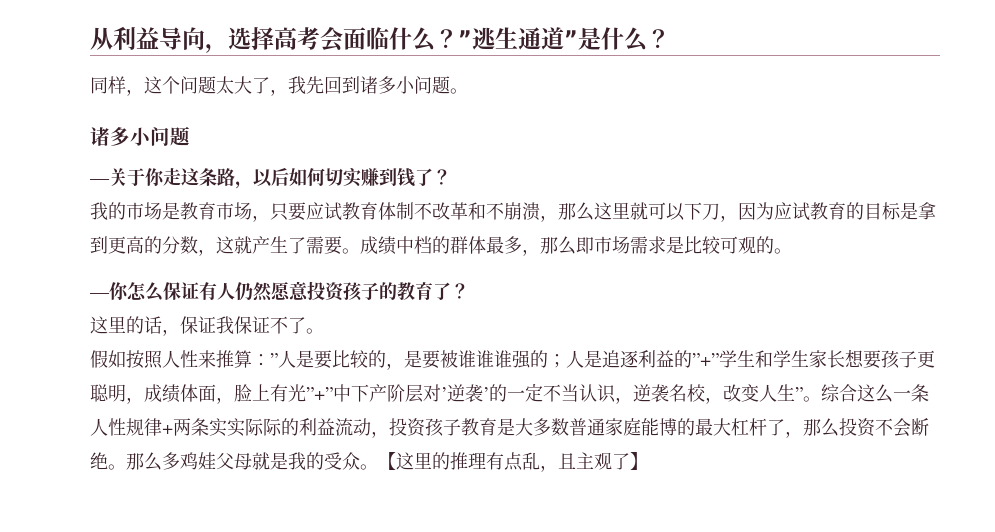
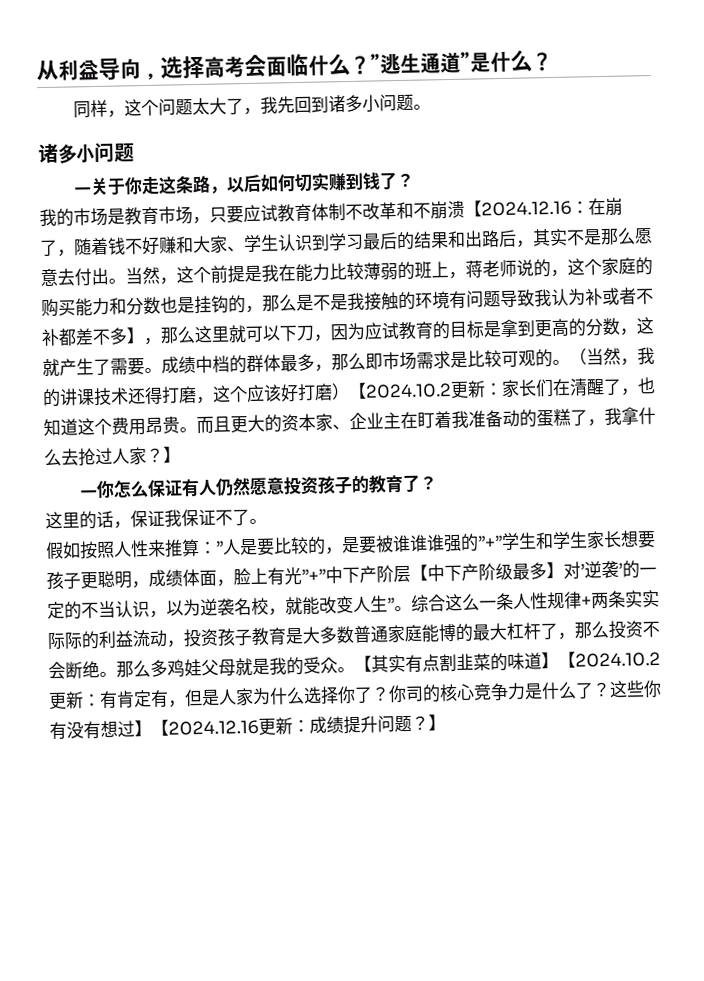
- 我的市场是教育市场，只要应试教育体制不改革和不崩溃，那么这里就可以下刀，因为应试教育的目标是拿到更高的分数，这就产生了需要。
+ 我的市场是教育市场，只要应试教育体制不改革和不崩溃【2024.12.16：在崩了，随着钱不好赚和大家、学生认识到学习最后的结果和出路后，其实不是那么愿意去付出。当然，这个前提是我在能力比较薄弱的班上，蒋老师说的，这个家庭的购买能力和分数也是挂钩的，那么是不是我接触的环境有问题导致我认为补或者不补都差不多】，那么这里就可以下刀，因为应试教育的目标是拿到更高的分数，这就产生了需要。
+ （当然，我的讲课技术还得打磨，这个应该好打磨）【2024.10.2更新：家长们在清醒了，也知道这个费用昂贵。而且更大的资本家、企业主在盯着我准备动的蛋糕了，我拿什么去抢过人家？】
- 假如按照人性来推算：”人是要比较的，是要被谁谁谁强的；人是追逐利益的”+”学生和学生家长想要孩子更聪明，成绩体面，脸上有光”+”中下产阶层对’逆袭’的一定不当认识，逆袭名校，改变人生”。
+ 假如按照人性来推算：”人是要比较的，是要被谁谁谁强的”+”学生和学生家长想要孩子更聪明，成绩体面，脸上有光”+”中下产阶层【中下产阶级最多】对’逆袭’的一定的不当认识，以为逆袭名校，就能改变人生”。
- 【这里的推理有点乱，且主观了】
+ 【其实有点割韭菜的味道】【2024.10.2更新：有肯定有，但是人家为什么选择你了？你司的核心竞争力是什么了？这些你有没有想过】【2024.12.16更新：成绩提升问题？】

